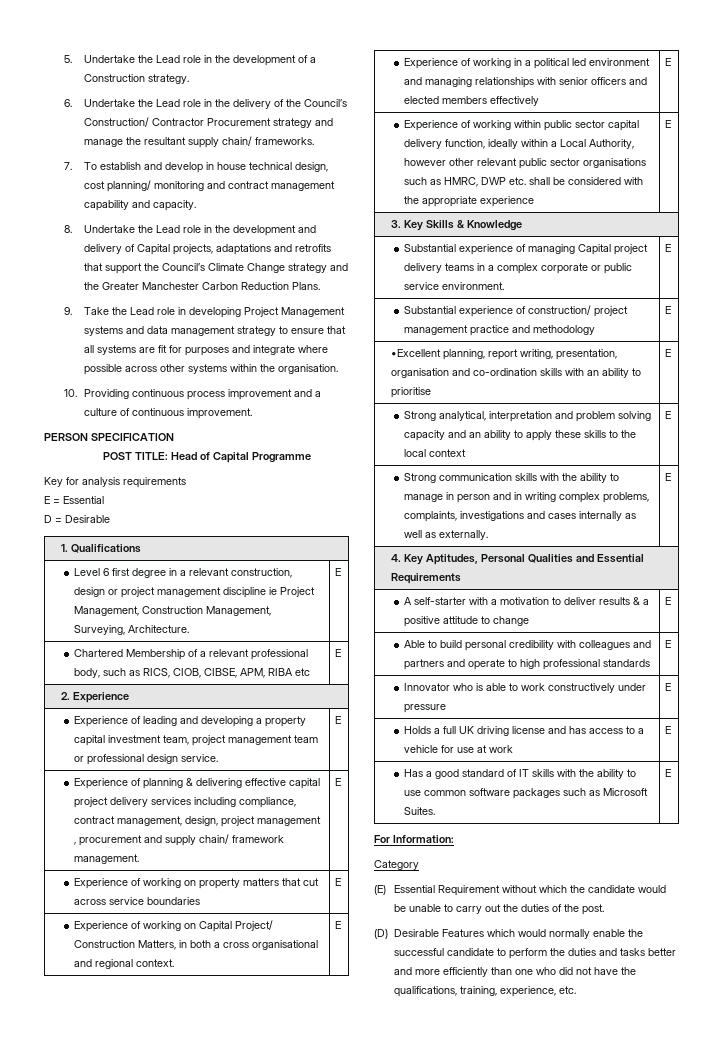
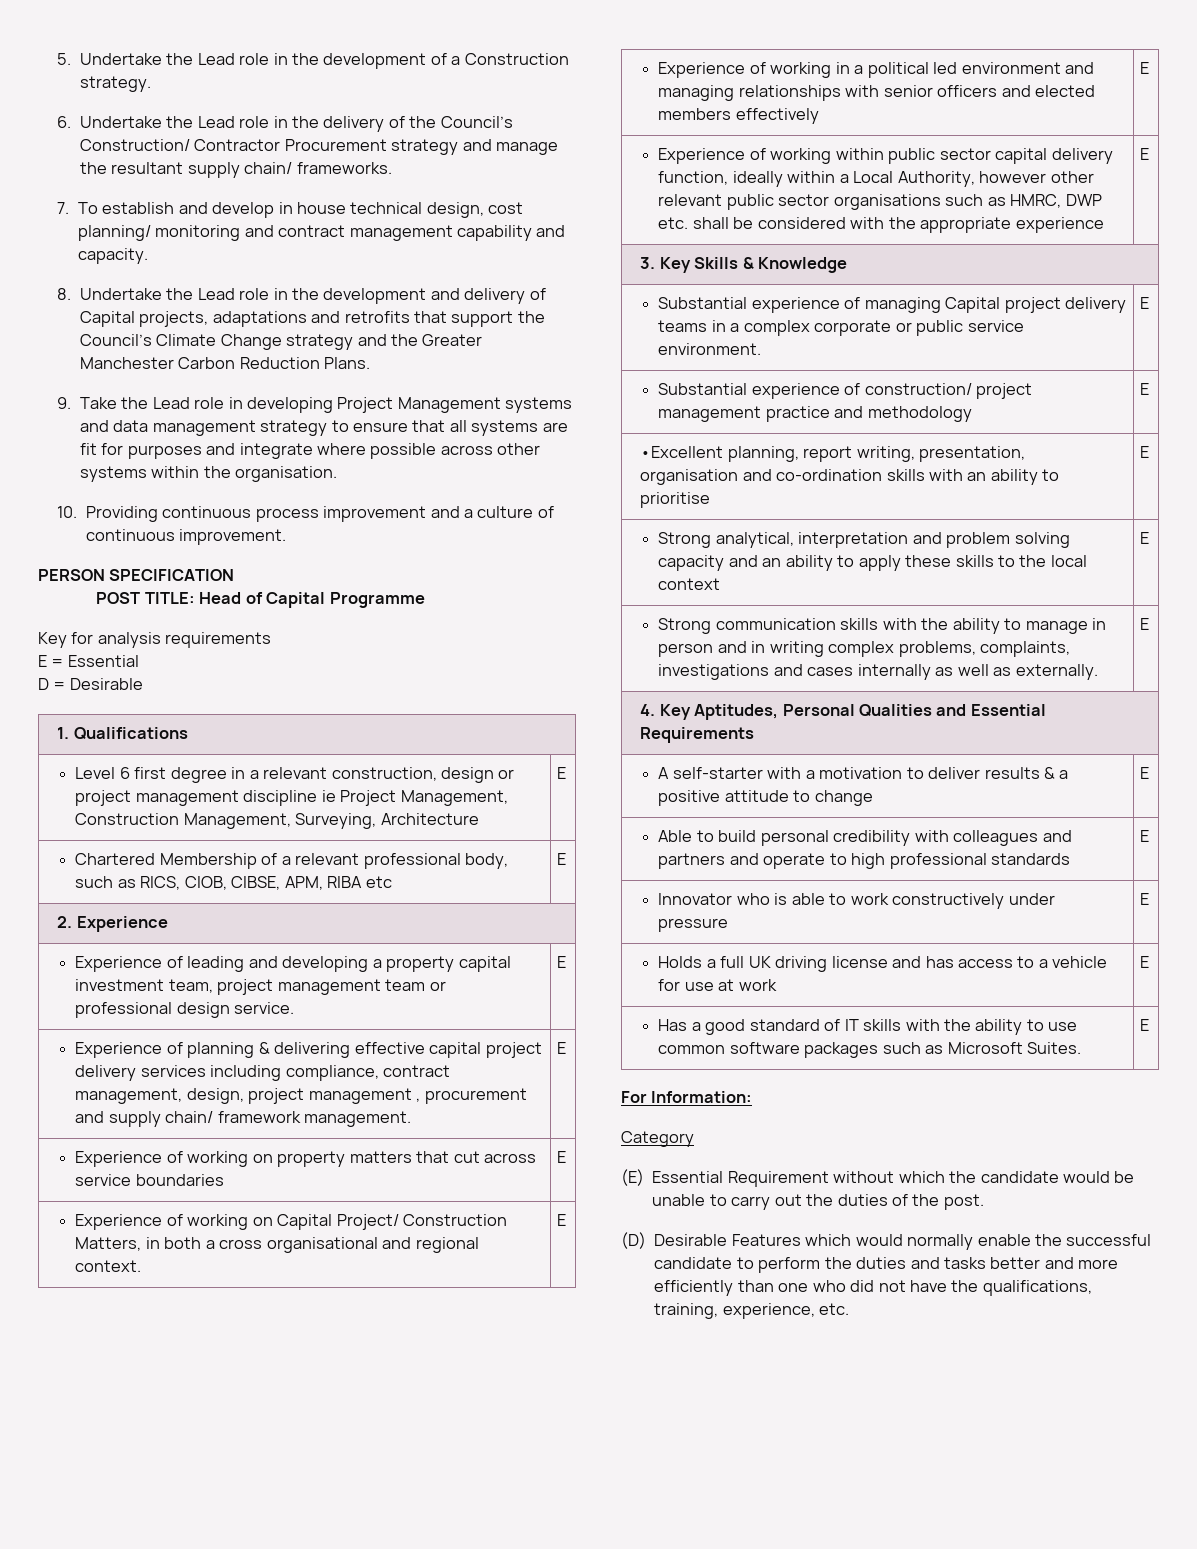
- Level 6 first degree in a relevant construction, design or project management discipline ie Project Management, Construction Management, Surveying, Architecture. | E
+ Level 6 first degree in a relevant construction, design or project management discipline ie Project Management, Construction Management, Surveying, Architecture | E

